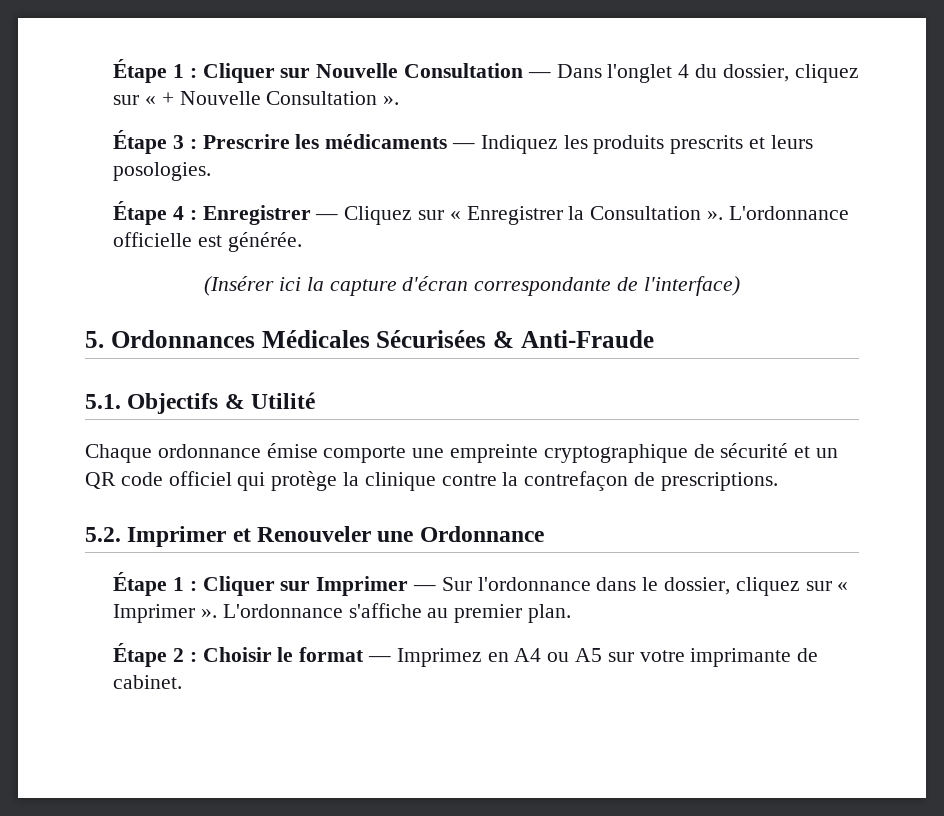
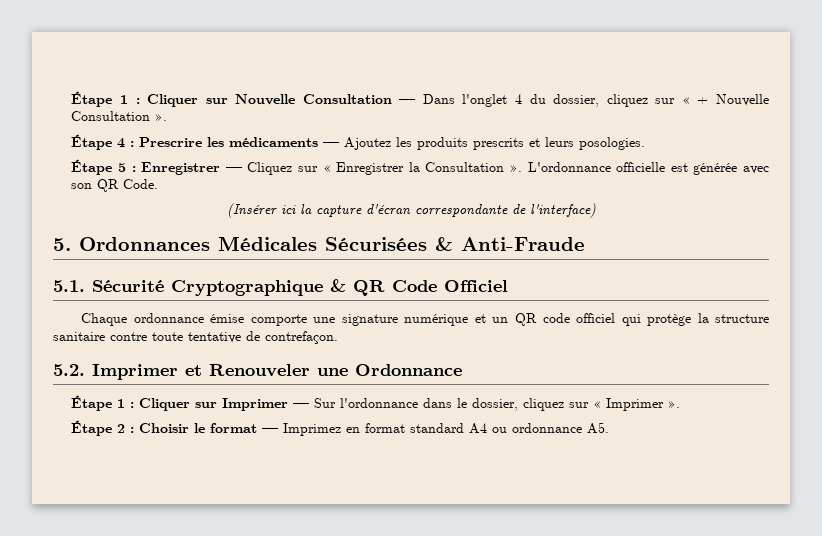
- Étape 3 : Prescrire les médicaments — Indiquez les produits prescrits et leurs posologies.
+ Étape 4 : Prescrire les médicaments — Ajoutez les produits prescrits et leurs posologies.
- Étape 4 : Enregistrer — Cliquez sur « Enregistrer la Consultation ».
+ Étape 5 : Enregistrer — Cliquez sur « Enregistrer la Consultation ».
- L'ordonnance officielle est générée.
+ L'ordonnance officielle est générée avec son QR Code.
- 5.1. Objectifs & Utilité
+ 5.1. Sécurité Cryptographique & QR Code Officiel
- Chaque ordonnance émise comporte une empreinte cryptographique de sécurité et un QR code officiel qui protège la clinique contre la contrefaçon de prescriptions.
+ Chaque ordonnance émise comporte une signature numérique et un QR code officiel qui protège la structure sanitaire contre toute tentative de contrefaçon.
- L'ordonnance s'affiche au premier plan.
- Étape 2 : Choisir le format — Imprimez en A4 ou A5 sur votre imprimante de cabinet.
+ Étape 2 : Choisir le format — Imprimez en format standard A4 ou ordonnance A5.

